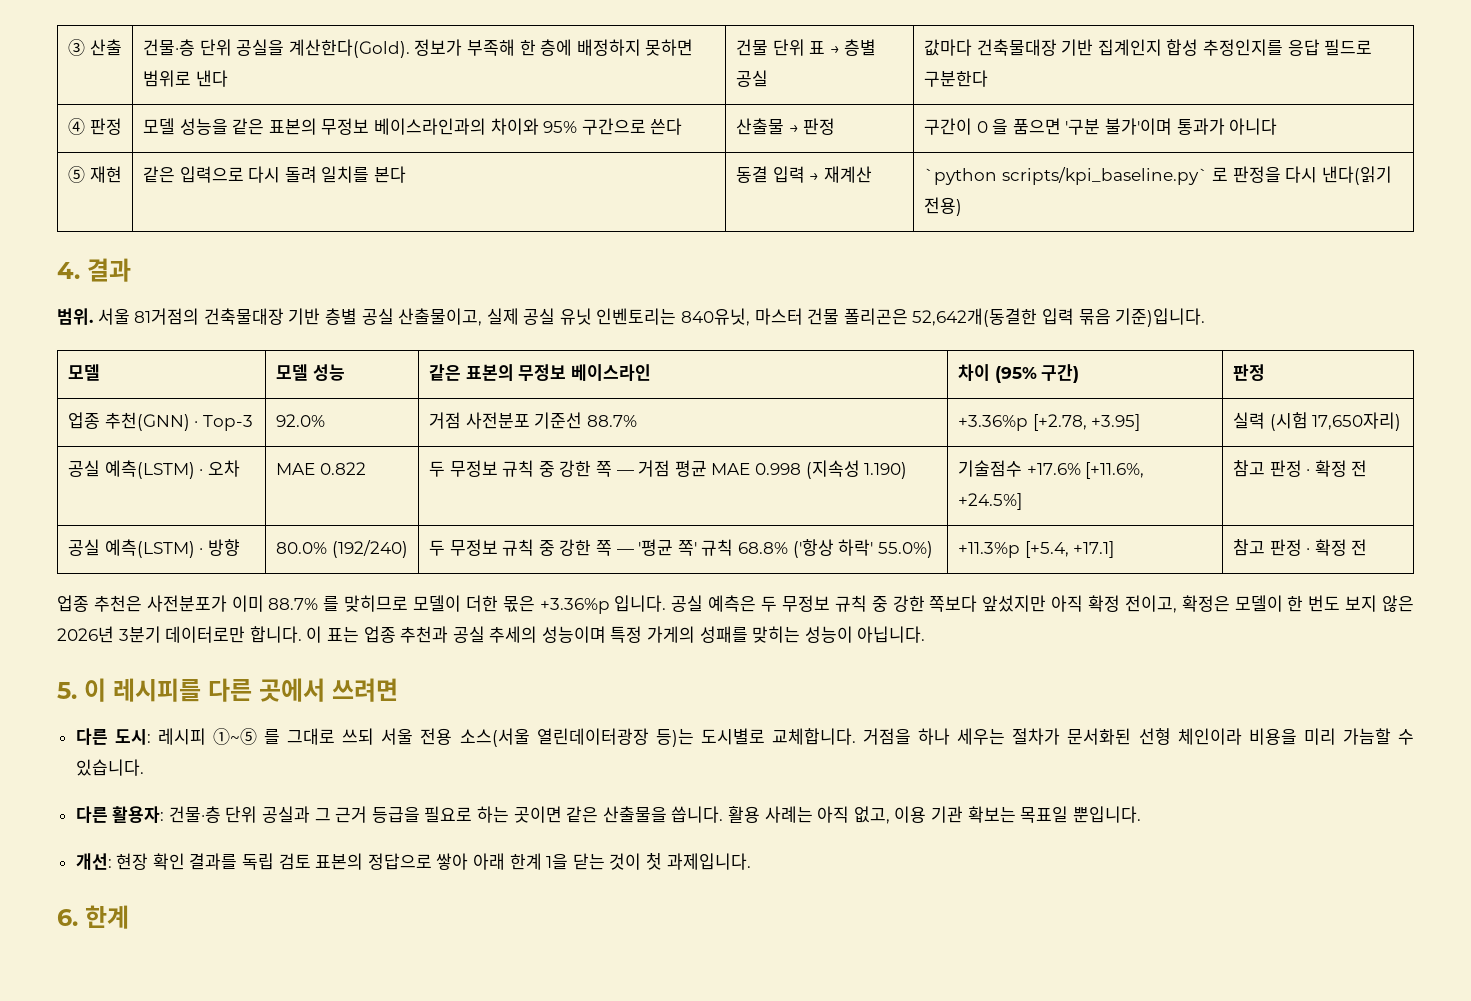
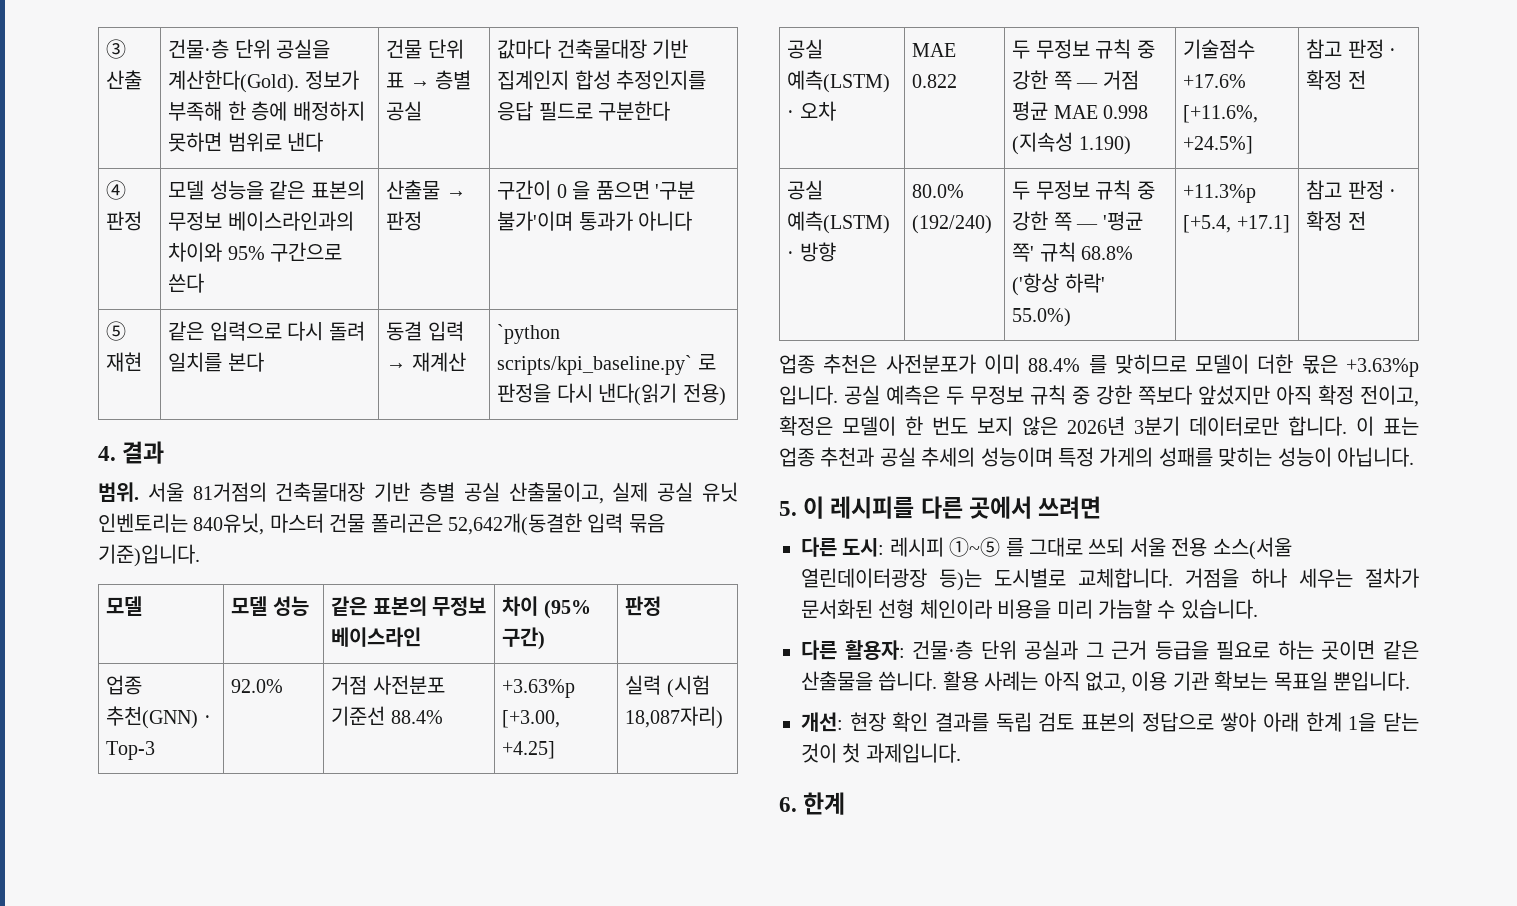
- 업종 추천(GNN) · Top-3 | 92.0% | 거점 사전분포 기준선 88.7% | +3.36%p [+2.78, +3.95] | 실력 (시험 17,650자리)
+ 업종 추천(GNN) · Top-3 | 92.0% | 거점 사전분포 기준선 88.4% | +3.63%p [+3.00, +4.25] | 실력 (시험 18,087자리)
- 업종 추천은 사전분포가 이미 88.7% 를 맞히므로 모델이 더한 몫은 +3.36%p 입니다.
+ 업종 추천은 사전분포가 이미 88.4% 를 맞히므로 모델이 더한 몫은 +3.63%p 입니다.

